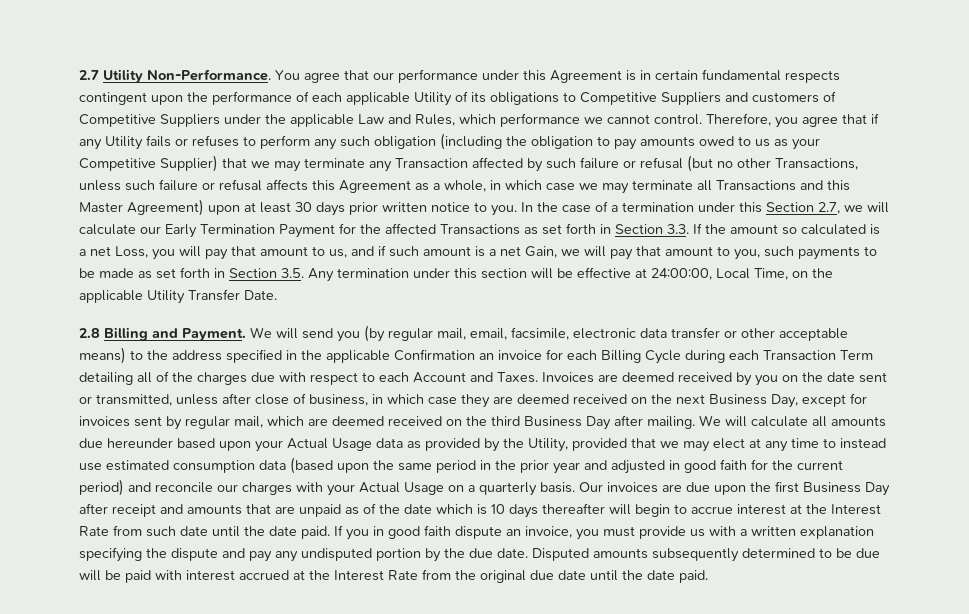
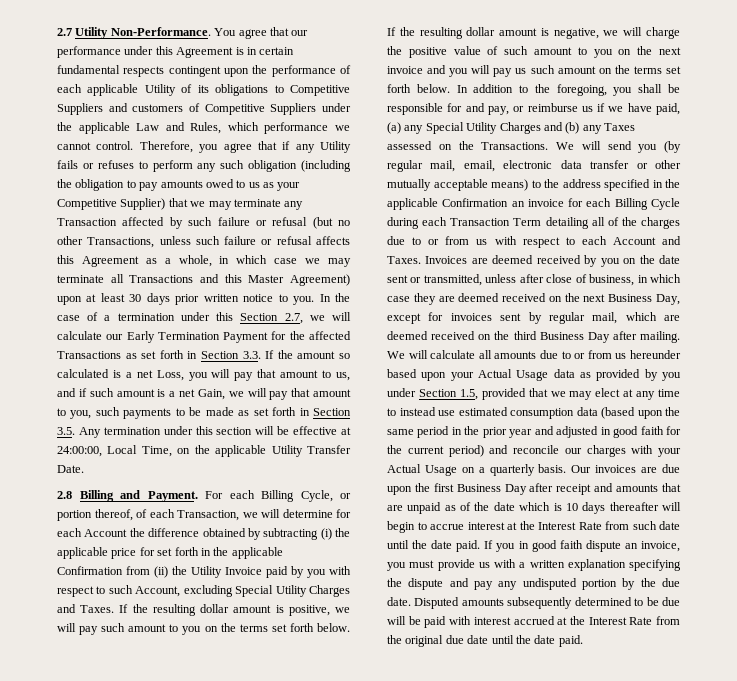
+ For each Billing Cycle, or portion thereof, of each Transaction, we will determine for each Account the difference obtained by subtracting (i) the applicable price for set forth in the applicable Confirmation from (ii) the Utility Invoice paid by you with respect to such Account, excluding Special Utility Charges and Taxes. If the resulting dollar amount is positive, we will pay such amount to you on the terms set forth below. If the resulting dollar amount is negative, we will charge the positive value of such amount to you on the next invoice and you will pay us such amount on the terms set forth below. In addition to the foregoing, you shall be responsible for and pay, or reimburse us if we have paid, (a) any Special Utility Charges and (b) any Taxes assessed on the Transactions.
- We will send you (by regular mail, email, facsimile, electronic data transfer or other acceptable means) to the address specified in the applicable Confirmation an invoice for each Billing Cycle during each Transaction Term detailing all of the charges due with respect to each Account and Taxes.
+ We will send you (by regular mail, email, electronic data transfer or other mutually acceptable means) to the address specified in the applicable Confirmation an invoice for each Billing Cycle during each Transaction Term detailing all of the charges due to or from us with respect to each Account and Taxes.
- We will calculate all amounts due hereunder based upon your Actual Usage data as provided by the Utility, provided that we may elect at any time to instead use estimated consumption data (based upon the same period in the prior year and adjusted in good faith for the current period) and reconcile our charges with your Actual Usage on a quarterly basis.
+ We will calculate all amounts due to or from us hereunder based upon your Actual Usage data as provided by you under Section 1.5, provided that we may elect at any time to instead use estimated consumption data (based upon the same period in the prior year and adjusted in good faith for the current period) and reconcile our charges with your Actual Usage on a quarterly basis.

